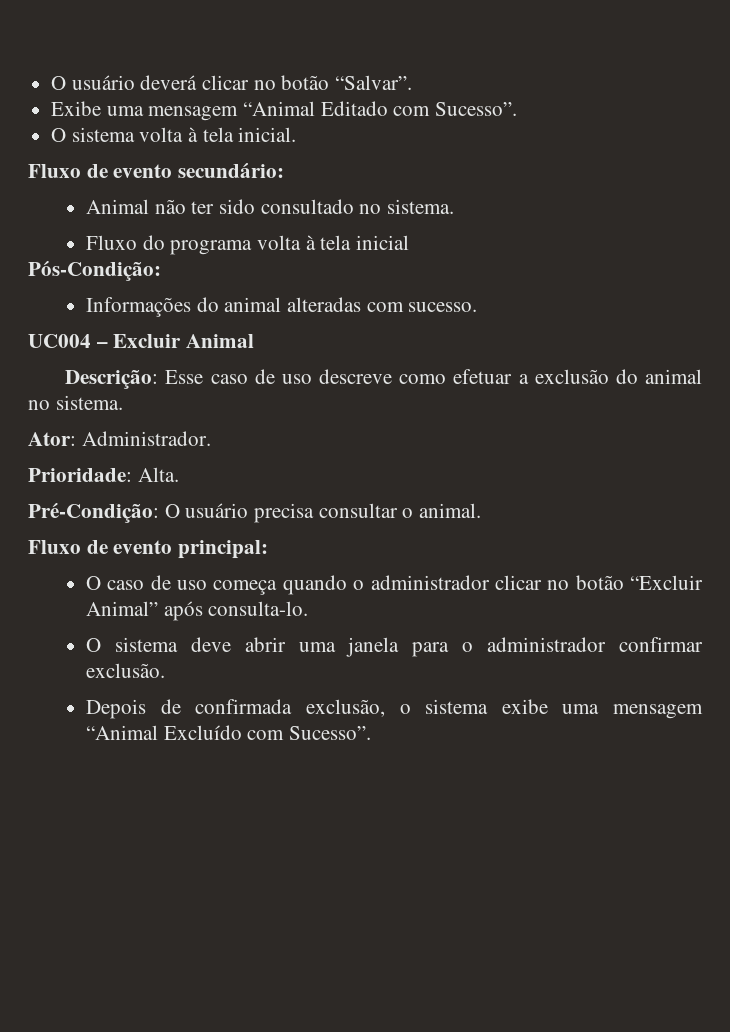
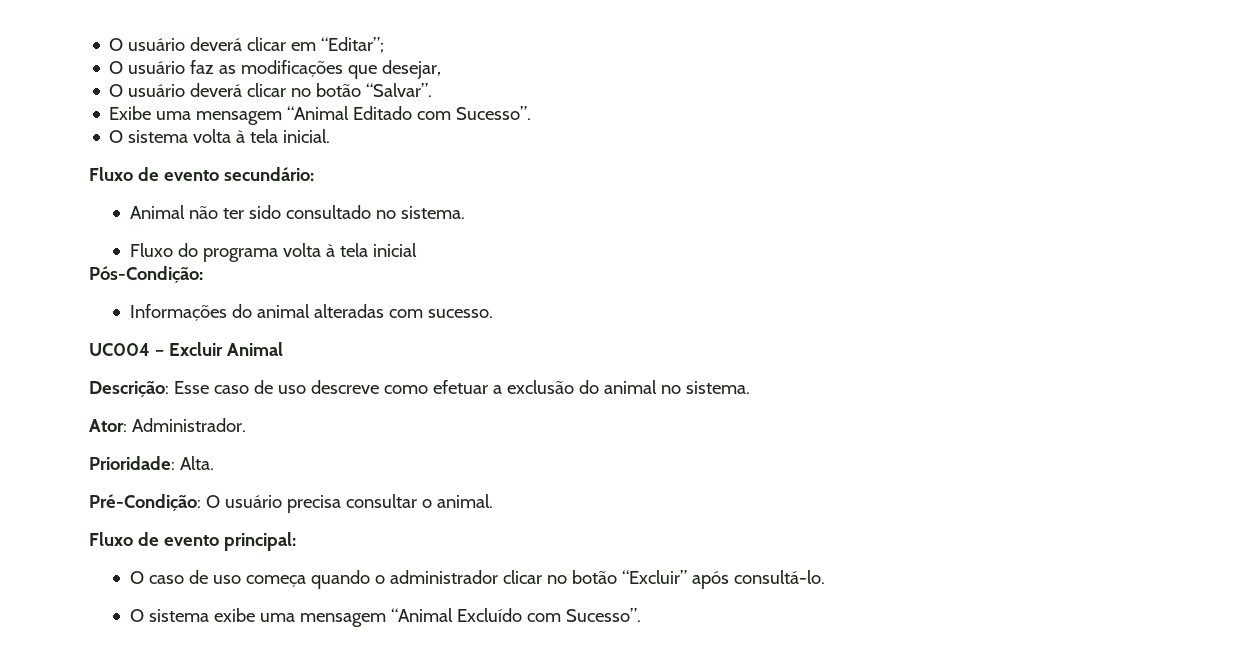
+ O usuário deverá clicar em “Editar”;
+ O usuário faz as modificações que desejar,
- O caso de uso começa quando o administrador clicar no botão “Excluir Animal” após consulta-lo.
- O sistema deve abrir uma janela para o administrador confirmar exclusão.
- Depois de confirmada exclusão, o sistema exibe uma mensagem “Animal Excluído com Sucesso”.
+ O caso de uso começa quando o administrador clicar no botão “Excluir” após consultá-lo.
+ O sistema exibe uma mensagem “Animal Excluído com Sucesso”.

